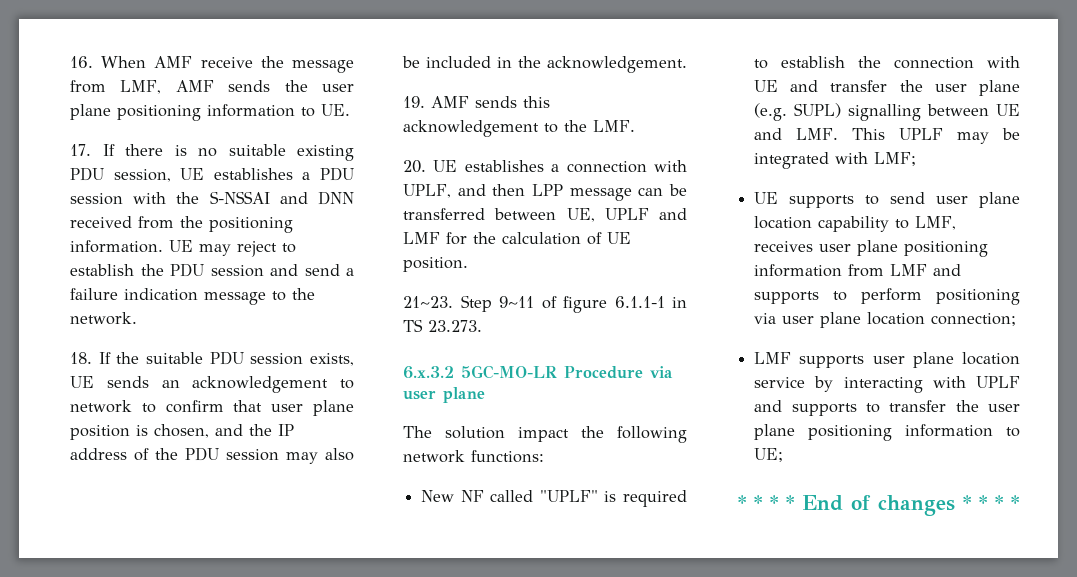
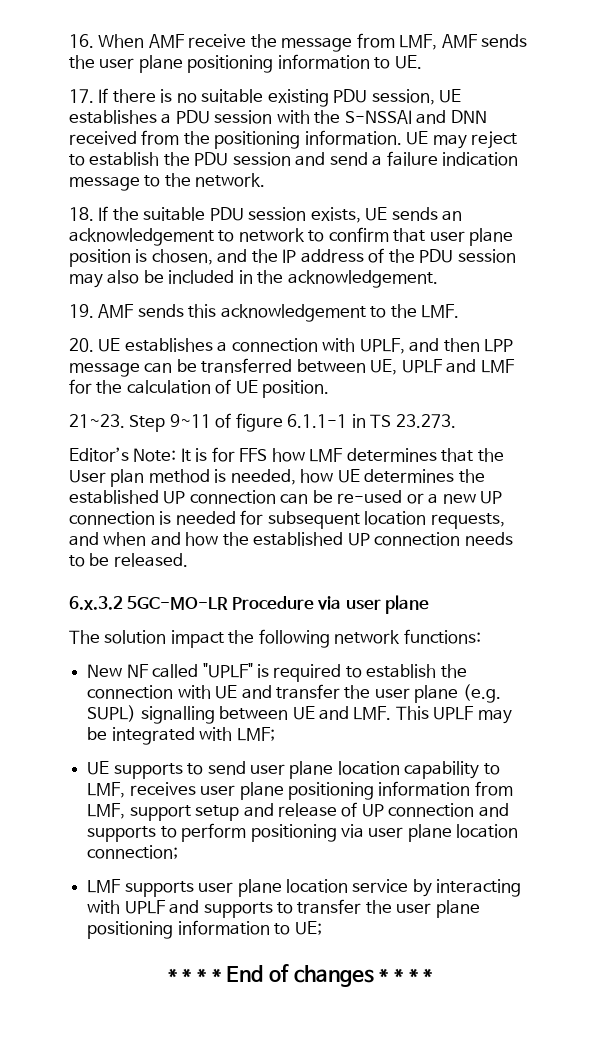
+ Editor’s Note: It is for FFS how LMF determines that the User plan method is needed, how UE determines the established UP connection can be re-used or a new UP connection is needed for subsequent location requests, and when and how the established UP connection needs to be released.
- UE supports to send user plane location capability to LMF, receives user plane positioning information from LMF and supports to perform positioning via user plane location connection;
+ UE supports to send user plane location capability to LMF, receives user plane positioning information from LMF, support setup and release of UP connection and supports to perform positioning via user plane location connection;

